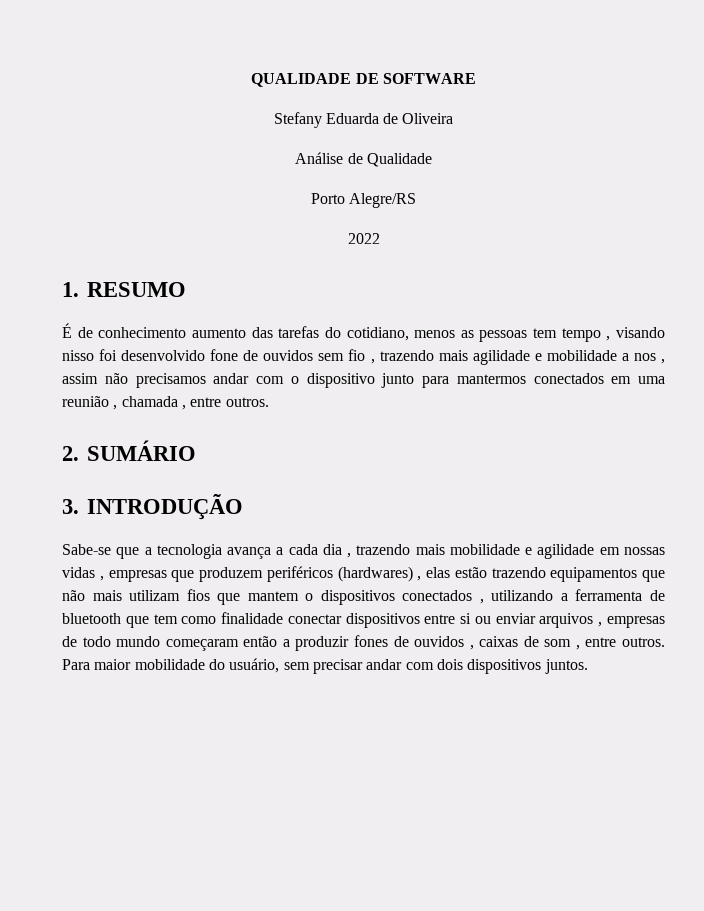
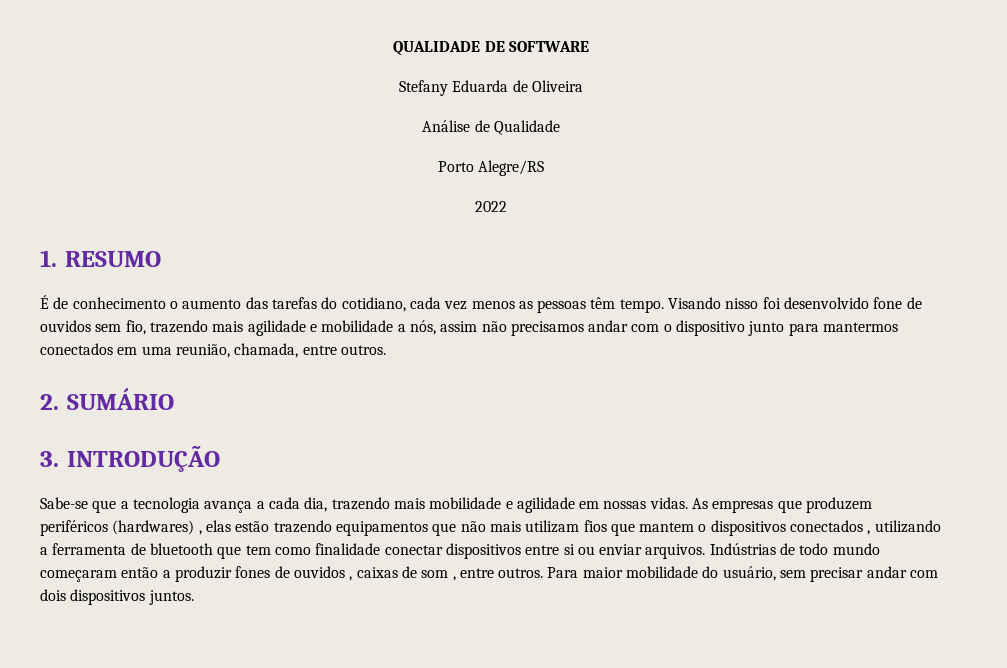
- É de conhecimento aumento das tarefas do cotidiano, menos as pessoas tem tempo , visando nisso foi desenvolvido fone de ouvidos sem fio , trazendo mais agilidade e mobilidade a nos , assim não precisamos andar com o dispositivo junto para mantermos conectados em uma reunião , chamada , entre outros.
+ É de conhecimento o aumento das tarefas do cotidiano, cada vez menos as pessoas têm tempo. Visando nisso foi desenvolvido fone de ouvidos sem fio, trazendo mais agilidade e mobilidade a nós, assim não precisamos andar com o dispositivo junto para mantermos conectados em uma reunião, chamada, entre outros.
- Sabe-se que a tecnologia avança a cada dia , trazendo mais mobilidade e agilidade em nossas vidas , empresas que produzem periféricos (hardwares) , elas estão trazendo equipamentos que não mais utilizam fios que mantem o dispositivos conectados , utilizando a ferramenta de bluetooth que tem como finalidade conectar dispositivos entre si ou enviar arquivos , empresas de todo mundo começaram então a produzir fones de ouvidos , caixas de som , entre outros.
+ Sabe-se que a tecnologia avança a cada dia, trazendo mais mobilidade e agilidade em nossas vidas. As empresas que produzem periféricos (hardwares) , elas estão trazendo equipamentos que não mais utilizam fios que mantem o dispositivos conectados , utilizando a ferramenta de bluetooth que tem como finalidade conectar dispositivos entre si ou enviar arquivos. Indústrias de todo mundo começaram então a produzir fones de ouvidos , caixas de som , entre outros.

